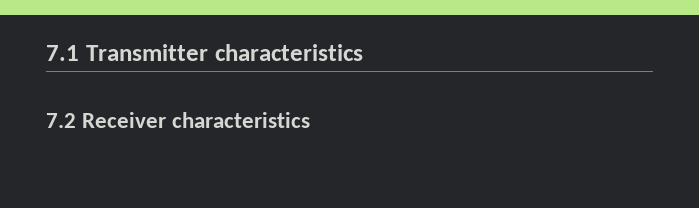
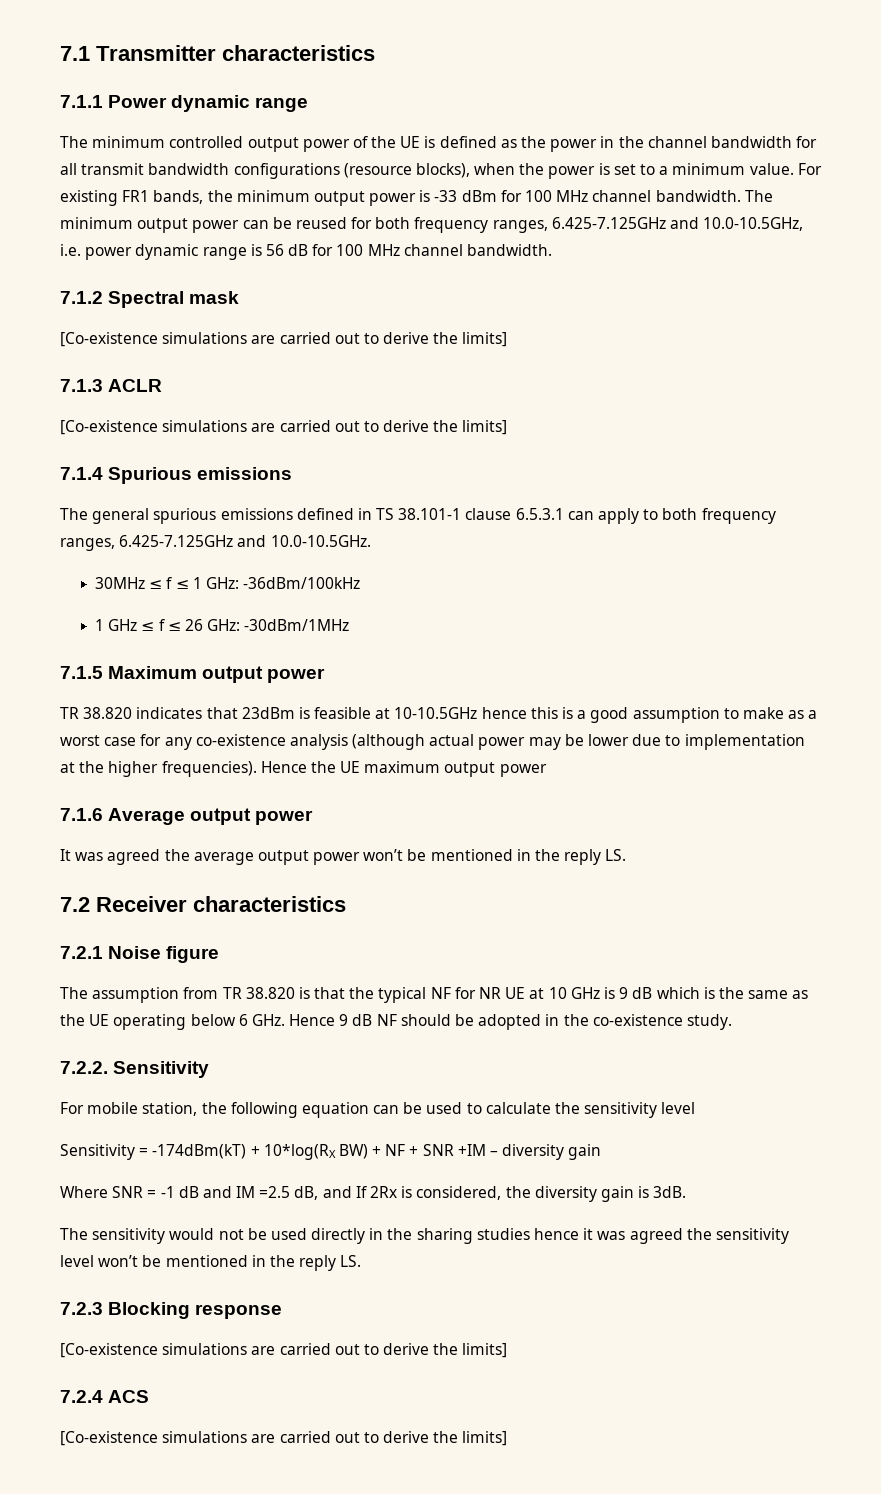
+ 7.1.1 Power dynamic range
+ The minimum controlled output power of the UE is defined as the power in the channel bandwidth for all transmit bandwidth configurations (resource blocks), when the power is set to a minimum value. For existing FR1 bands, the minimum output power is -33 dBm for 100 MHz channel bandwidth. The minimum output power can be reused for both frequency ranges, 6.425-7.125GHz and 10.0-10.5GHz, i.e. power dynamic range is 56 dB for 100 MHz channel bandwidth.
+ 7.1.2 Spectral mask
+ [Co-existence simulations are carried out to derive the limits]
+ 7.1.3 ACLR
+ [Co-existence simulations are carried out to derive the limits]
+ 7.1.4 Spurious emissions
+ The general spurious emissions defined in TS 38.101-1 clause 6.5.3.1 can apply to both frequency ranges, 6.425-7.125GHz and 10.0-10.5GHz.
+ 30MHz ≤ f ≤ 1 GHz: -36dBm/100kHz
+ 1 GHz ≤ f ≤ 26 GHz: -30dBm/1MHz
+ 7.1.5 Maximum output power
+ TR 38.820 indicates that 23dBm is feasible at 10-10.5GHz hence this is a good assumption to make as a worst case for any co-existence analysis (although actual power may be lower due to implementation at the higher frequencies). Hence the UE maximum output power
+ 7.1.6 Average output power
+ It was agreed the average output power won’t be mentioned in the reply LS.
  7.2 Receiver characteristics
+ 7.2.1 Noise figure
+ The assumption from TR 38.820 is that the typical NF for NR UE at 10 GHz is 9 dB which is the same as the UE operating below 6 GHz. Hence 9 dB NF should be adopted in the co-existence study.
+ 7.2.2. Sensitivity
+ For mobile station, the following equation can be used to calculate the sensitivity level
+ Sensitivity = -174dBm(kT) + 10*log(RX BW) + NF + SNR +IM – diversity gain
+ Where SNR = -1 dB and IM =2.5 dB, and If 2Rx is considered, the diversity gain is 3dB.
+ The sensitivity would not be used directly in the sharing studies hence it was agreed the sensitivity level won’t be mentioned in the reply LS.
+ 7.2.3 Blocking response
+ [Co-existence simulations are carried out to derive the limits]
+ 7.2.4 ACS
+ [Co-existence simulations are carried out to derive the limits]

